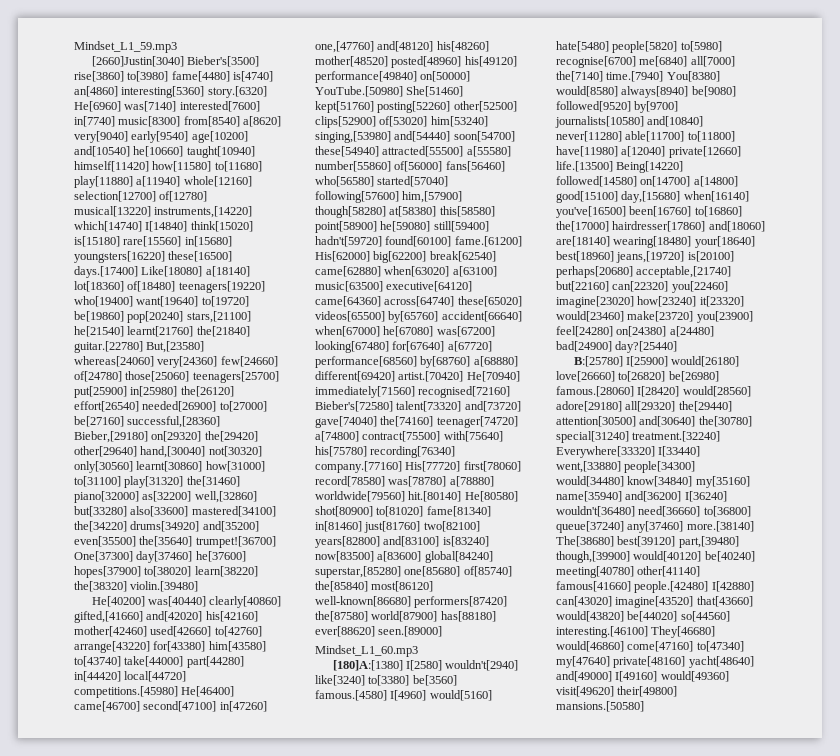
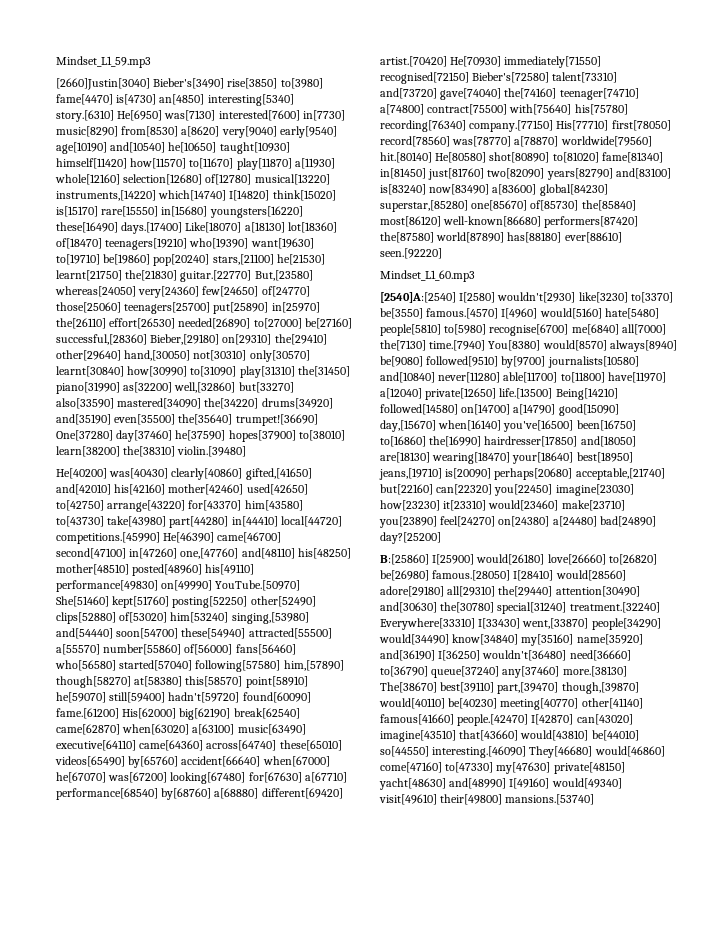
- [2660]Justin[3040] Bieber's[3500] rise[3860] to[3980] fame[4480] is[4740] an[4860] interesting[5360] story.[6320] He[6960] was[7140] interested[7600] in[7740] music[8300] from[8540] a[8620] very[9040] early[9540] age[10200] and[10540] he[10660] taught[10940] himself[11420] how[11580] to[11680] play[11880] a[11940] whole[12160] selection[12700] of[12780] musical[13220] instruments,[14220] which[14740] I[14840] think[15020] is[15180] rare[15560] in[15680] youngsters[16220] these[16500] days.[17400] Like[18080] a[18140] lot[18360] of[18480] teenagers[19220] who[19400] want[19640] to[19720] be[19860] pop[20240] stars,[21100] he[21540] learnt[21760] the[21840] guitar.[22780] But,[23580] whereas[24060] very[24360] few[24660] of[24780] those[25060] teenagers[25700] put[25900] in[25980] the[26120] effort[26540] needed[26900] to[27000] be[27160] successful,[28360] Bieber,[29180] on[29320] the[29420] other[29640] hand,[30040] not[30320] only[30560] learnt[30860] how[31000] to[31100] play[31320] the[31460] piano[32000] as[32200] well,[32860] but[33280] also[33600] mastered[34100] the[34220] drums[34920] and[35200] even[35500] the[35640] trumpet![36700] One[37300] day[37460] he[37600] hopes[37900] to[38020] learn[38220] the[38320] violin.[39480]
- He[40200] was[40440] clearly[40860] gifted,[41660] and[42020] his[42160] mother[42460] used[42660] to[42760] arrange[43220] for[43380] him[43580] to[43740] take[44000] part[44280] in[44420] local[44720] competitions.[45980] He[46400] came[46700] second[47100] in[47260] one,[47760] and[48120] his[48260] mother[48520] posted[48960] his[49120] performance[49840] on[50000] YouTube.[50980] She[51460] kept[51760] posting[52260] other[52500] clips[52900] of[53020] him[53240] singing,[53980] and[54440] soon[54700] these[54940] attracted[55500] a[55580] number[55860] of[56000] fans[56460] who[56580] started[57040] following[57600] him,[57900] though[58280] at[58380] this[58580] point[58900] he[59080] still[59400] hadn't[59720] found[60100] fame.[61200] His[62000] big[62200] break[62540] came[62880] when[63020] a[63100] music[63500] executive[64120] came[64360] across[64740] these[65020] videos[65500] by[65760] accident[66640] when[67000] he[67080] was[67200] looking[67480] for[67640] a[67720] performance[68560] by[68760] a[68880] different[69420] artist.[70420] He[70940] immediately[71560] recognised[72160] Bieber's[72580] talent[73320] and[73720] gave[74040] the[74160] teenager[74720] a[74800] contract[75500] with[75640] his[75780] recording[76340] company.[77160] His[77720] first[78060] record[78580] was[78780] a[78880] worldwide[79560] hit.[80140] He[80580] shot[80900] to[81020] fame[81340] in[81460] just[81760] two[82100] years[82800] and[83100] is[83240] now[83500] a[83600] global[84240] superstar,[85280] one[85680] of[85740] the[85840] most[86120] well-known[86680] performers[87420] the[87580] world[87900] has[88180] ever[88620] seen.[89000]
+ [2660]Justin[3040] Bieber's[3490] rise[3850] to[3980] fame[4470] is[4730] an[4850] interesting[5340] story.[6310] He[6950] was[7130] interested[7600] in[7730] music[8290] from[8530] a[8620] very[9040] early[9540] age[10190] and[10540] he[10650] taught[10930] himself[11420] how[11570] to[11670] play[11870] a[11930] whole[12160] selection[12680] of[12780] musical[13220] instruments,[14220] which[14740] I[14820] think[15020] is[15170] rare[15550] in[15680] youngsters[16220] these[16490] days.[17400] Like[18070] a[18130] lot[18360] of[18470] teenagers[19210] who[19390] want[19630] to[19710] be[19860] pop[20240] stars,[21100] he[21530] learnt[21750] the[21830] guitar.[22770] But,[23580] whereas[24050] very[24360] few[24650] of[24770] those[25060] teenagers[25700] put[25890] in[25970] the[26110] effort[26530] needed[26890] to[27000] be[27160] successful,[28360] Bieber,[29180] on[29310] the[29410] other[29640] hand,[30050] not[30310] only[30570] learnt[30840] how[30990] to[31090] play[31310] the[31450] piano[31990] as[32200] well,[32860] but[33270] also[33590] mastered[34090] the[34220] drums[34920] and[35190] even[35500] the[35640] trumpet![36690] One[37280] day[37460] he[37590] hopes[37900] to[38010] learn[38200] the[38310] violin.[39480]
+ He[40200] was[40430] clearly[40860] gifted,[41650] and[42010] his[42160] mother[42460] used[42650] to[42750] arrange[43220] for[43370] him[43580] to[43730] take[43980] part[44280] in[44410] local[44720] competitions.[45990] He[46390] came[46700] second[47100] in[47260] one,[47760] and[48110] his[48250] mother[48510] posted[48960] his[49110] performance[49830] on[49990] YouTube.[50970] She[51460] kept[51760] posting[52250] other[52490] clips[52880] of[53020] him[53240] singing,[53980] and[54440] soon[54700] these[54940] attracted[55500] a[55570] number[55860] of[56000] fans[56460] who[56580] started[57040] following[57580] him,[57890] though[58270] at[58380] this[58570] point[58910] he[59070] still[59400] hadn't[59720] found[60090] fame.[61200] His[62000] big[62190] break[62540] came[62870] when[63020] a[63100] music[63490] executive[64110] came[64360] across[64740] these[65010] videos[65490] by[65760] accident[66640] when[67000] he[67070] was[67200] looking[67480] for[67630] a[67710] performance[68540] by[68760] a[68880] different[69420] artist.[70420] He[70930] immediately[71550] recognised[72150] Bieber's[72580] talent[73310] and[73720] gave[74040] the[74160] teenager[74710] a[74800] contract[75500] with[75640] his[75780] recording[76340] company.[77150] His[77710] first[78050] record[78560] was[78770] a[78870] worldwide[79560] hit.[80140] He[80580] shot[80890] to[81020] fame[81340] in[81450] just[81760] two[82090] years[82790] and[83100] is[83240] now[83490] a[83600] global[84230] superstar,[85280] one[85670] of[85730] the[85840] most[86120] well-known[86680] performers[87420] the[87580] world[87890] has[88180] ever[88610] seen.[92220]
  Mindset_L1_60.mp3
- [180]A:[1380] I[2580] wouldn't[2940] like[3240] to[3380] be[3560] famous.[4580] I[4960] would[5160] hate[5480] people[5820] to[5980] recognise[6700] me[6840] all[7000] the[7140] time.[7940] You[8380] would[8580] always[8940] be[9080] followed[9520] by[9700] journalists[10580] and[10840] never[11280] able[11700] to[11800] have[11980] a[12040] private[12660] life.[13500] Being[14220] followed[14580] on[14700] a[14800] good[15100] day,[15680] when[16140] you've[16500] been[16760] to[16860] the[17000] hairdresser[17860] and[18060] are[18140] wearing[18480] your[18640] best[18960] jeans,[19720] is[20100] perhaps[20680] acceptable,[21740] but[22160] can[22320] you[22460] imagine[23020] how[23240] it[23320] would[23460] make[23720] you[23900] feel[24280] on[24380] a[24480] bad[24900] day?[25440]
- B:[25780] I[25900] would[26180] love[26660] to[26820] be[26980] famous.[28060] I[28420] would[28560] adore[29180] all[29320] the[29440] attention[30500] and[30640] the[30780] special[31240] treatment.[32240] Everywhere[33320] I[33440] went,[33880] people[34300] would[34480] know[34840] my[35160] name[35940] and[36200] I[36240] wouldn't[36480] need[36660] to[36800] queue[37240] any[37460] more.[38140] The[38680] best[39120] part,[39480] though,[39900] would[40120] be[40240] meeting[40780] other[41140] famous[41660] people.[42480] I[42880] can[43020] imagine[43520] that[43660] would[43820] be[44020] so[44560] interesting.[46100] They[46680] would[46860] come[47160] to[47340] my[47640] private[48160] yacht[48640] and[49000] I[49160] would[49360] visit[49620] their[49800] mansions.[50580]
+ [2540]A:[2540] I[2580] wouldn't[2930] like[3230] to[3370] be[3550] famous.[4570] I[4960] would[5160] hate[5480] people[5810] to[5980] recognise[6700] me[6840] all[7000] the[7130] time.[7940] You[8380] would[8570] always[8940] be[9080] followed[9510] by[9700] journalists[10580] and[10840] never[11280] able[11700] to[11800] have[11970] a[12040] private[12650] life.[13500] Being[14210] followed[14580] on[14700] a[14790] good[15090] day,[15670] when[16140] you've[16500] been[16750] to[16860] the[16990] hairdresser[17850] and[18050] are[18130] wearing[18470] your[18640] best[18950] jeans,[19710] is[20090] perhaps[20680] acceptable,[21740] but[22160] can[22320] you[22450] imagine[23030] how[23230] it[23310] would[23460] make[23710] you[23890] feel[24270] on[24380] a[24480] bad[24890] day?[25200]
+ B:[25860] I[25900] would[26180] love[26660] to[26820] be[26980] famous.[28050] I[28410] would[28560] adore[29180] all[29310] the[29440] attention[30490] and[30630] the[30780] special[31240] treatment.[32240] Everywhere[33310] I[33430] went,[33870] people[34290] would[34490] know[34840] my[35160] name[35920] and[36190] I[36250] wouldn't[36480] need[36660] to[36790] queue[37240] any[37460] more.[38130] The[38670] best[39110] part,[39470] though,[39870] would[40110] be[40230] meeting[40770] other[41140] famous[41660] people.[42470] I[42870] can[43020] imagine[43510] that[43660] would[43810] be[44010] so[44550] interesting.[46090] They[46680] would[46860] come[47160] to[47330] my[47630] private[48150] yacht[48630] and[48990] I[49160] would[49340] visit[49610] their[49800] mansions.[53740]

